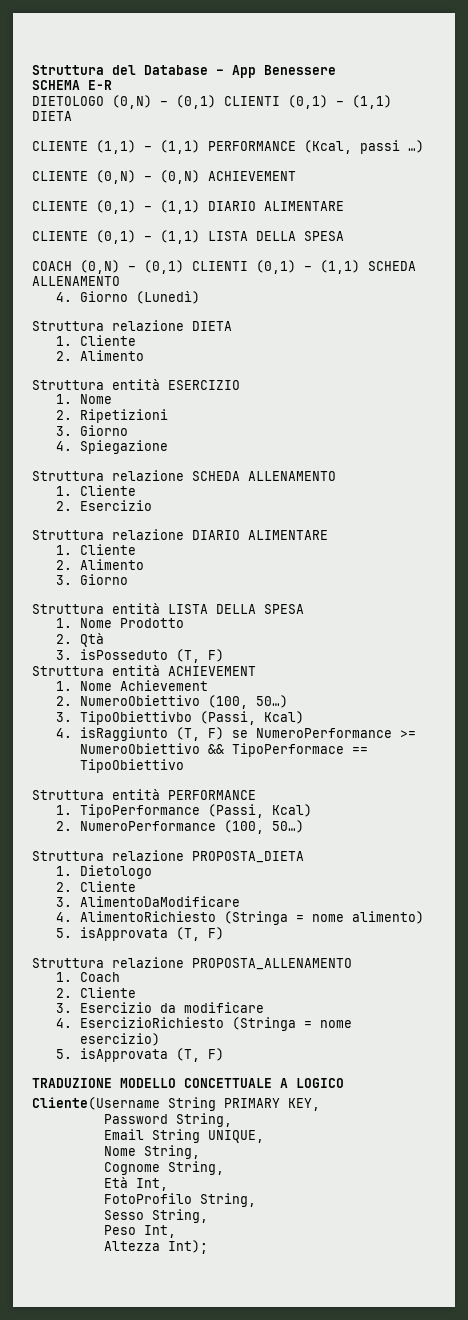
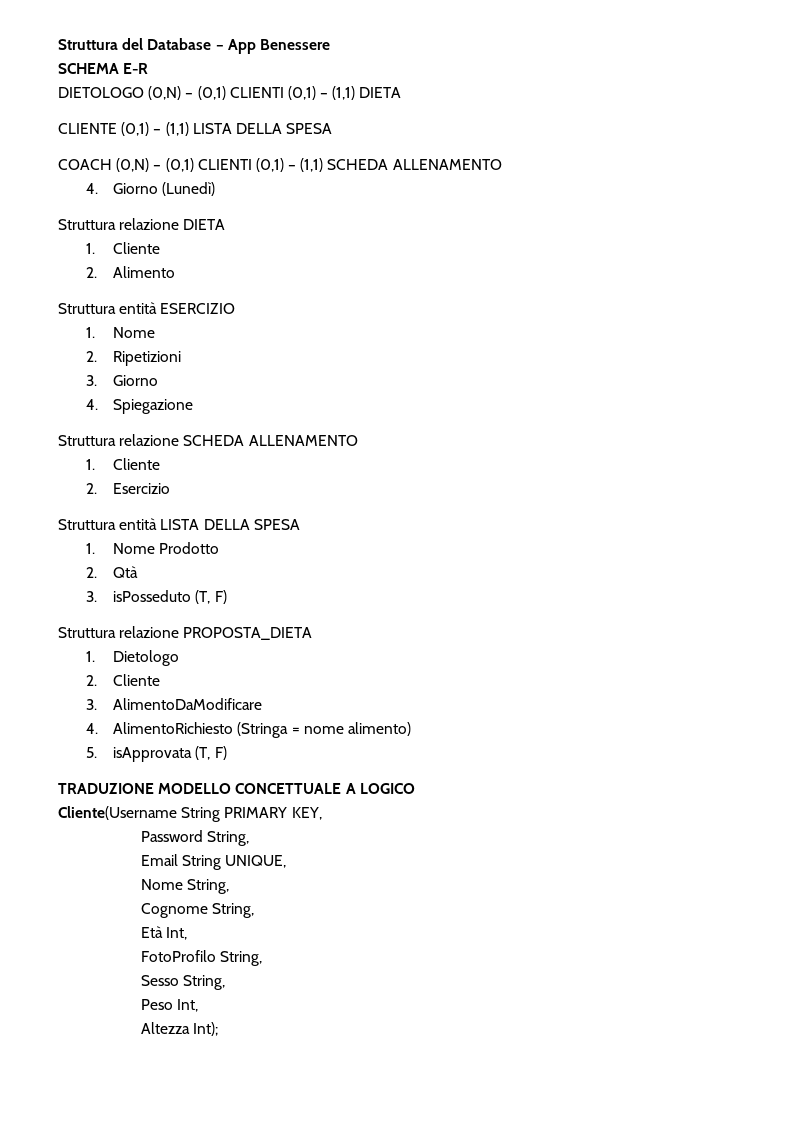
- CLIENTE (1,1) – (1,1) PERFORMANCE (Kcal, passi …)
- CLIENTE (0,N) – (0,N) ACHIEVEMENT
- CLIENTE (0,1) – (1,1) DIARIO ALIMENTARE
- Struttura relazione DIARIO ALIMENTARE
- 1. Cliente
- 2. Alimento
- 3. Giorno
- Struttura entità ACHIEVEMENT
- 1. Nome Achievement
- 2. NumeroObiettivo (100, 50…)
- 3. TipoObiettivbo (Passi, Kcal)
- 4. isRaggiunto (T, F) se NumeroPerformance >= NumeroObiettivo && TipoPerformace == TipoObiettivo
- Struttura entità PERFORMANCE
- 1. TipoPerformance (Passi, Kcal)
- 2. NumeroPerformance (100, 50…)
- Struttura relazione PROPOSTA_ALLENAMENTO
- 1. Coach
- 2. Cliente
- 3. Esercizio da modificare
- 4. EsercizioRichiesto (Stringa = nome esercizio)
- 5. isApprovata (T, F)

